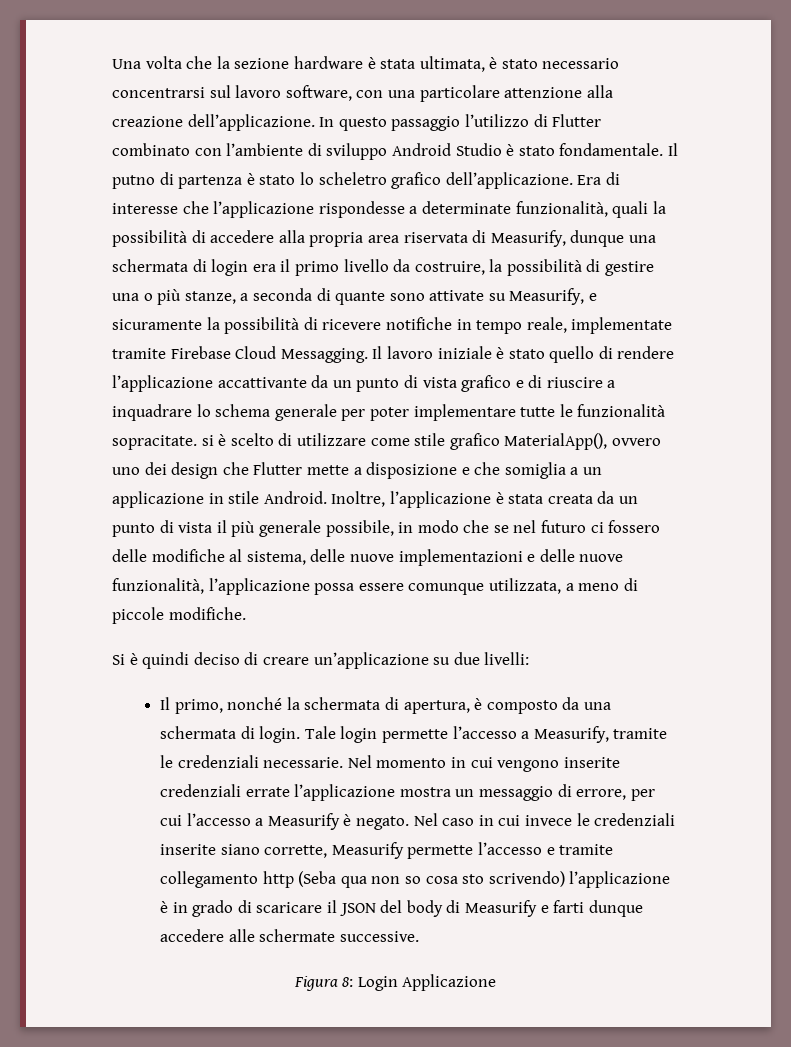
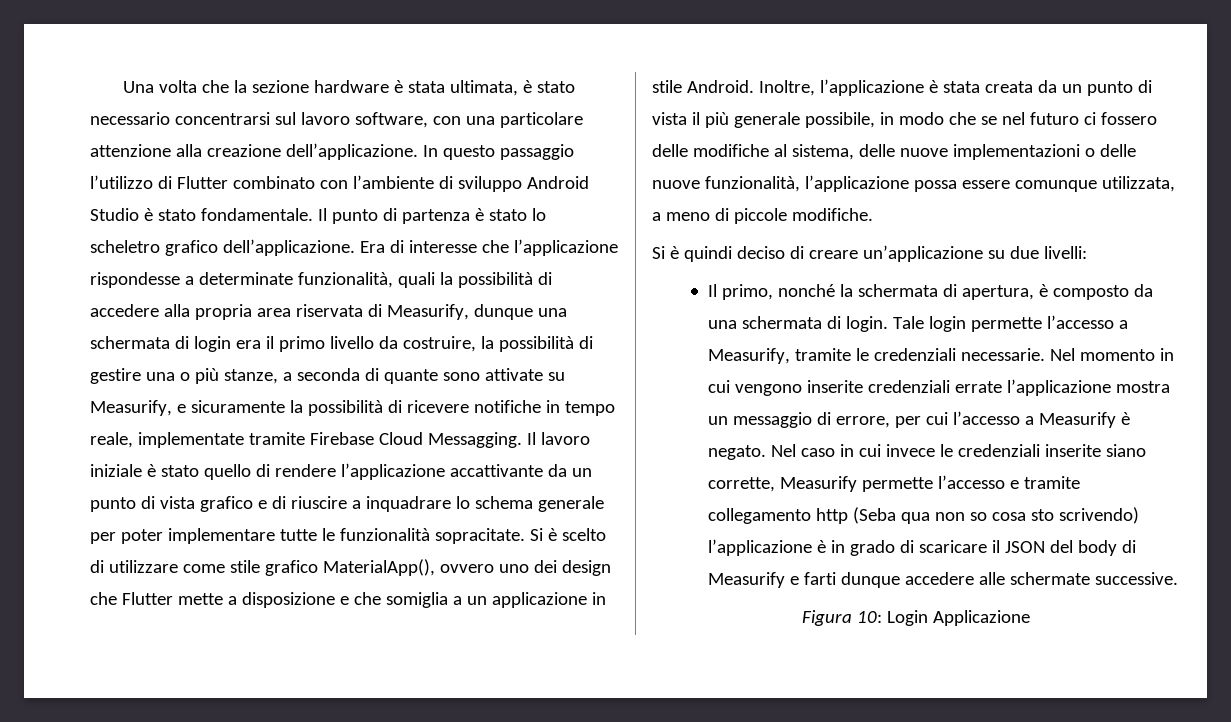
- Il putno di partenza è stato lo scheletro grafico dell’applicazione.
+ Il punto di partenza è stato lo scheletro grafico dell’applicazione.
- Il lavoro iniziale è stato quello di rendere l’applicazione accattivante da un punto di vista grafico e di riuscire a inquadrare lo schema generale per poter implementare tutte le funzionalità sopracitate. si è scelto di utilizzare come stile grafico MaterialApp(), ovvero uno dei design che Flutter mette a disposizione e che somiglia a un applicazione in stile Android.
+ Il lavoro iniziale è stato quello di rendere l’applicazione accattivante da un punto di vista grafico e di riuscire a inquadrare lo schema generale per poter implementare tutte le funzionalità sopracitate. Si è scelto di utilizzare come stile grafico MaterialApp(), ovvero uno dei design che Flutter mette a disposizione e che somiglia a un applicazione in stile Android.
- Inoltre, l’applicazione è stata creata da un punto di vista il più generale possibile, in modo che se nel futuro ci fossero delle modifiche al sistema, delle nuove implementazioni e delle nuove funzionalità, l’applicazione possa essere comunque utilizzata, a meno di piccole modifiche.
+ Inoltre, l’applicazione è stata creata da un punto di vista il più generale possibile, in modo che se nel futuro ci fossero delle modifiche al sistema, delle nuove implementazioni o delle nuove funzionalità, l’applicazione possa essere comunque utilizzata, a meno di piccole modifiche.
- Figura 8: Login Applicazione
+ Figura 10: Login Applicazione

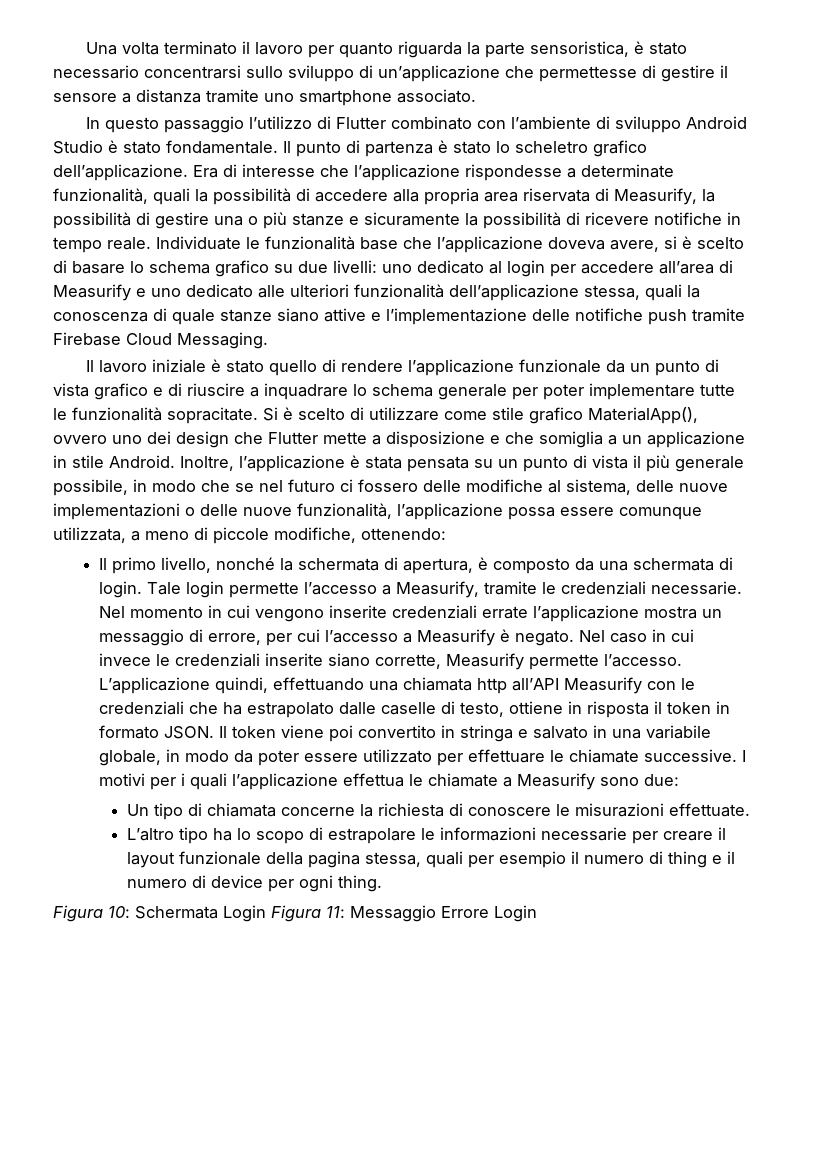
- Una volta che la sezione hardware è stata ultimata, è stato necessario concentrarsi sul lavoro software, con una particolare attenzione alla creazione dell’applicazione. In questo passaggio l’utilizzo di Flutter combinato con l’ambiente di sviluppo Android Studio è stato fondamentale.
+ Una volta terminato il lavoro per quanto riguarda la parte sensoristica, è stato necessario concentrarsi sullo sviluppo di un’applicazione che permettesse di gestire il sensore a distanza tramite uno smartphone associato.
+ In questo passaggio l’utilizzo di Flutter combinato con l’ambiente di sviluppo Android Studio è stato fondamentale.
- Era di interesse che l’applicazione rispondesse a determinate funzionalità, quali la possibilità di accedere alla propria area riservata di Measurify, dunque una schermata di login era il primo livello da costruire, la possibilità di gestire una o più stanze, a seconda di quante sono attivate su Measurify, e sicuramente la possibilità di ricevere notifiche in tempo reale, implementate tramite Firebase Cloud Messagging. Il lavoro iniziale è stato quello di rendere l’applicazione accattivante da un punto di vista grafico e di riuscire a inquadrare lo schema generale per poter implementare tutte le funzionalità sopracitate.
+ Era di interesse che l’applicazione rispondesse a determinate funzionalità, quali la possibilità di accedere alla propria area riservata di Measurify, la possibilità di gestire una o più stanze e sicuramente la possibilità di ricevere notifiche in tempo reale. Individuate le funzionalità base che l’applicazione doveva avere, si è scelto di basare lo schema grafico su due livelli: uno dedicato al login per accedere all’area di Measurify e uno dedicato alle ulteriori funzionalità dell’applicazione stessa, quali la conoscenza di quale stanze siano attive e l’implementazione delle notifiche push tramite Firebase Cloud Messaging.
+ Il lavoro iniziale è stato quello di rendere l’applicazione funzionale da un punto di vista grafico e di riuscire a inquadrare lo schema generale per poter implementare tutte le funzionalità sopracitate.
- Inoltre, l’applicazione è stata creata da un punto di vista il più generale possibile, in modo che se nel futuro ci fossero delle modifiche al sistema, delle nuove implementazioni o delle nuove funzionalità, l’applicazione possa essere comunque utilizzata, a meno di piccole modifiche.
- Si è quindi deciso di creare un’applicazione su due livelli:
- Il primo, nonché la schermata di apertura, è composto da una schermata di login.
+ Inoltre, l’applicazione è stata pensata su un punto di vista il più generale possibile, in modo che se nel futuro ci fossero delle modifiche al sistema, delle nuove implementazioni o delle nuove funzionalità, l’applicazione possa essere comunque utilizzata, a meno di piccole modifiche, ottenendo:
+ Il primo livello, nonché la schermata di apertura, è composto da una schermata di login.
- Nel caso in cui invece le credenziali inserite siano corrette, Measurify permette l’accesso e tramite collegamento http (Seba qua non so cosa sto scrivendo) l’applicazione è in grado di scaricare il JSON del body di Measurify e farti dunque accedere alle schermate successive.
- Figura 10: Login Applicazione
+ Nel caso in cui invece le credenziali inserite siano corrette, Measurify permette l’accesso. L’applicazione quindi, effettuando una chiamata http all’API Measurify con le credenziali che ha estrapolato dalle caselle di testo, ottiene in risposta il token in formato JSON. Il token viene poi convertito in stringa e salvato in una variabile globale, in modo da poter essere utilizzato per effettuare le chiamate successive. I motivi per i quali l’applicazione effettua le chiamate a Measurify sono due:
+ Un tipo di chiamata concerne la richiesta di conoscere le misurazioni effettuate.
+ L’altro tipo ha lo scopo di estrapolare le informazioni necessarie per creare il layout funzionale della pagina stessa, quali per esempio il numero di thing e il numero di device per ogni thing.
+ Figura 10: Schermata Login Figura 11: Messaggio Errore Login

